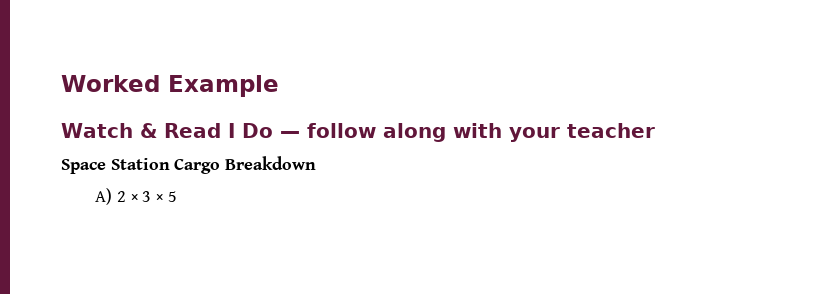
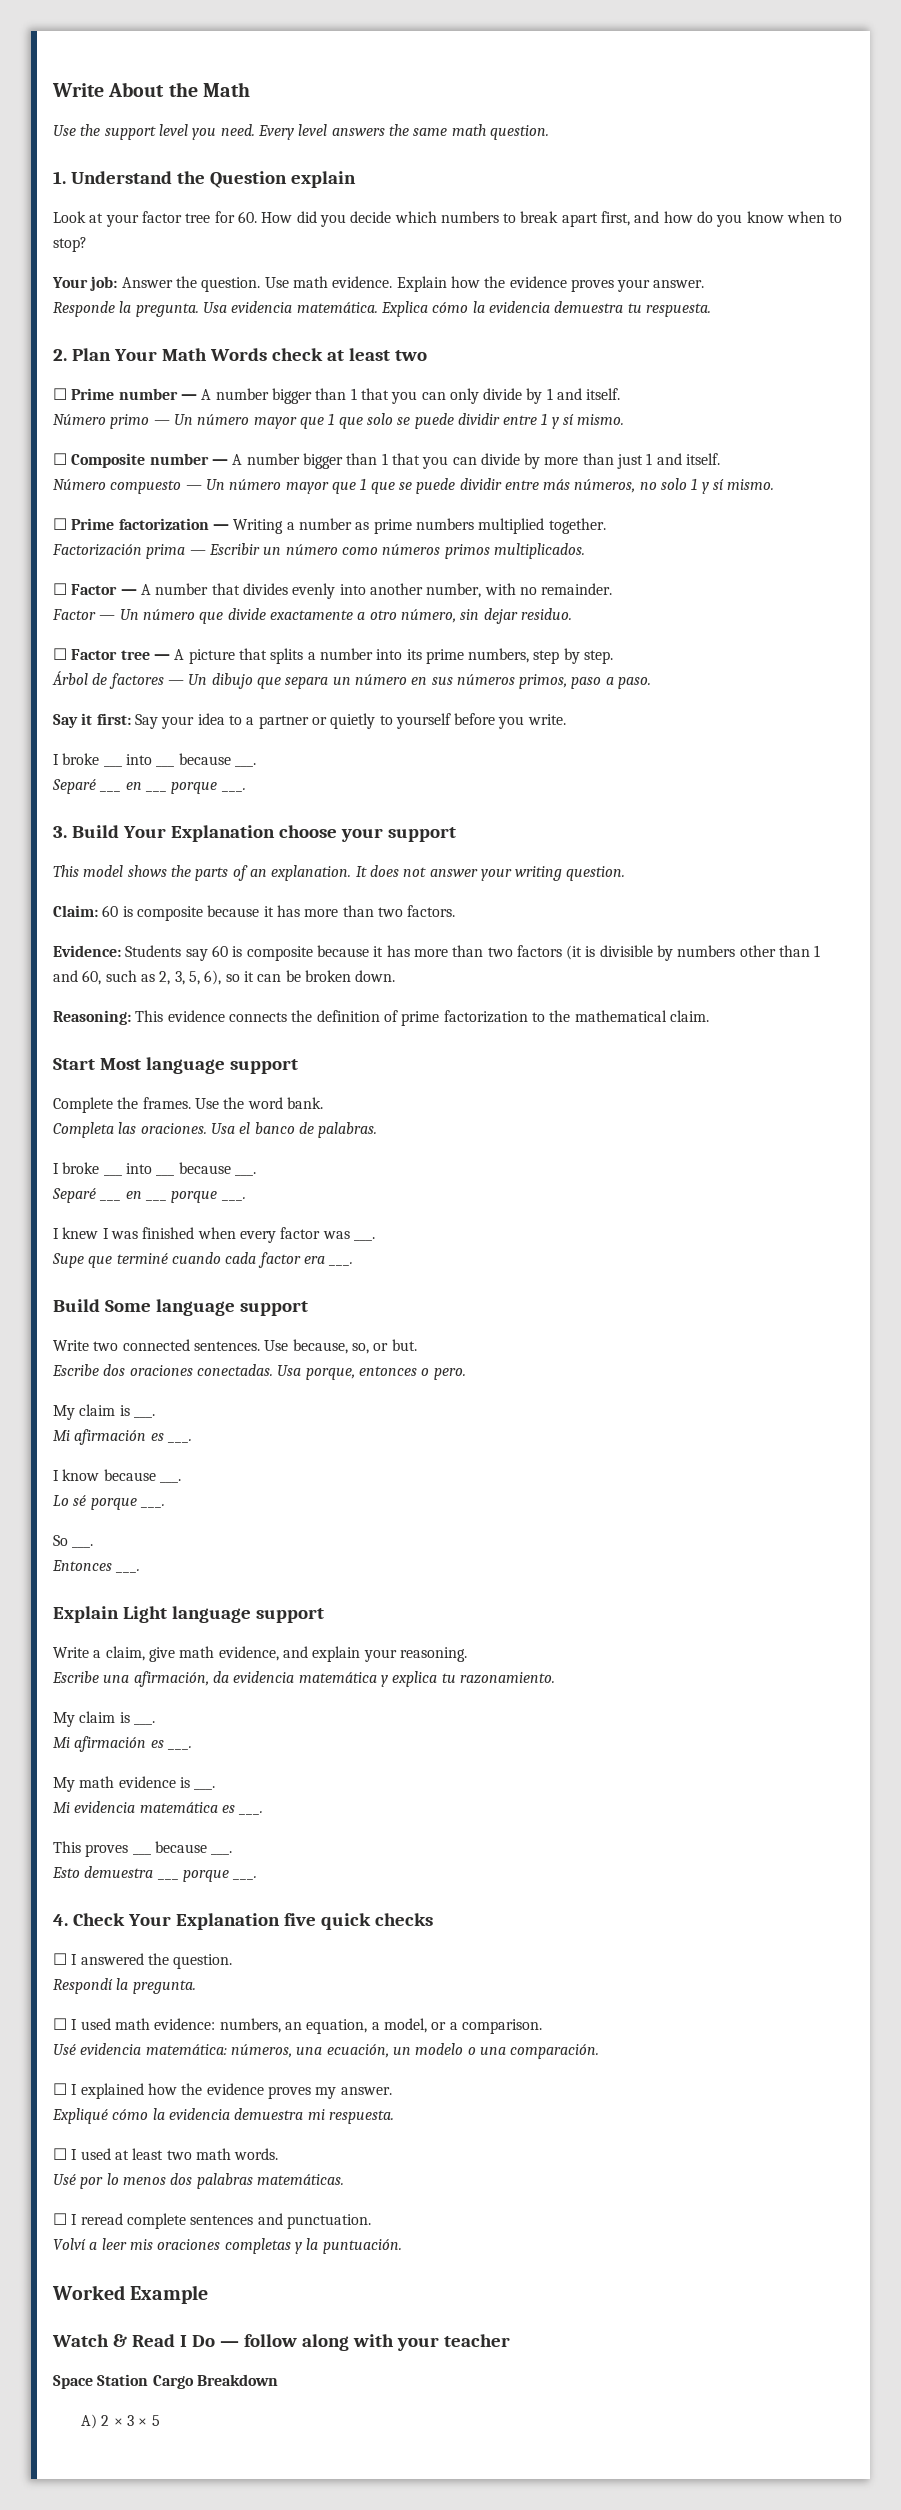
+ Write About the Math
+ Use the support level you need. Every level answers the same math question.
+ 1. Understand the Question explain
+ Look at your factor tree for 60. How did you decide which numbers to break apart first, and how do you know when to stop?
+ Your job: Answer the question. Use math evidence. Explain how the evidence proves your answer.
+ Responde la pregunta. Usa evidencia matemática. Explica cómo la evidencia demuestra tu respuesta.
+ 2. Plan Your Math Words check at least two
+ ☐ Prime number — A number bigger than 1 that you can only divide by 1 and itself.
+ Número primo — Un número mayor que 1 que solo se puede dividir entre 1 y sí mismo.
+ ☐ Composite number — A number bigger than 1 that you can divide by more than just 1 and itself.
+ Número compuesto — Un número mayor que 1 que se puede dividir entre más números, no solo 1 y sí mismo.
+ ☐ Prime factorization — Writing a number as prime numbers multiplied together.
+ Factorización prima — Escribir un número como números primos multiplicados.
+ ☐ Factor — A number that divides evenly into another number, with no remainder.
+ Factor — Un número que divide exactamente a otro número, sin dejar residuo.
+ ☐ Factor tree — A picture that splits a number into its prime numbers, step by step.
+ Árbol de factores — Un dibujo que separa un número en sus números primos, paso a paso.
+ Say it first: Say your idea to a partner or quietly to yourself before you write.
+ I broke ___ into ___ because ___.
+ Separé ___ en ___ porque ___.
+ 3. Build Your Explanation choose your support
+ This model shows the parts of an explanation. It does not answer your writing question.
+ Claim: 60 is composite because it has more than two factors.
+ Evidence: Students say 60 is composite because it has more than two factors (it is divisible by numbers other than 1 and 60, such as 2, 3, 5, 6), so it can be broken down.
+ Reasoning: This evidence connects the definition of prime factorization to the mathematical claim.
+ Start Most language support
+ Complete the frames. Use the word bank.
+ Completa las oraciones. Usa el banco de palabras.
+ I broke ___ into ___ because ___.
+ Separé ___ en ___ porque ___.
+ I knew I was finished when every factor was ___.
+ Supe que terminé cuando cada factor era ___.
+ Build Some language support
+ Write two connected sentences. Use because, so, or but.
+ Escribe dos oraciones conectadas. Usa porque, entonces o pero.
+ My claim is ___.
+ Mi afirmación es ___.
+ I know because ___.
+ Lo sé porque ___.
+ So ___.
+ Entonces ___.
+ Explain Light language support
+ Write a claim, give math evidence, and explain your reasoning.
+ Escribe una afirmación, da evidencia matemática y explica tu razonamiento.
+ My claim is ___.
+ Mi afirmación es ___.
+ My math evidence is ___.
+ Mi evidencia matemática es ___.
+ This proves ___ because ___.
+ Esto demuestra ___ porque ___.
+ 4. Check Your Explanation five quick checks
+ ☐ I answered the question.
+ Respondí la pregunta.
+ ☐ I used math evidence: numbers, an equation, a model, or a comparison.
+ Usé evidencia matemática: números, una ecuación, un modelo o una comparación.
+ ☐ I explained how the evidence proves my answer.
+ Expliqué cómo la evidencia demuestra mi respuesta.
+ ☐ I used at least two math words.
+ Usé por lo menos dos palabras matemáticas.
+ ☐ I reread complete sentences and punctuation.
+ Volví a leer mis oraciones completas y la puntuación.

